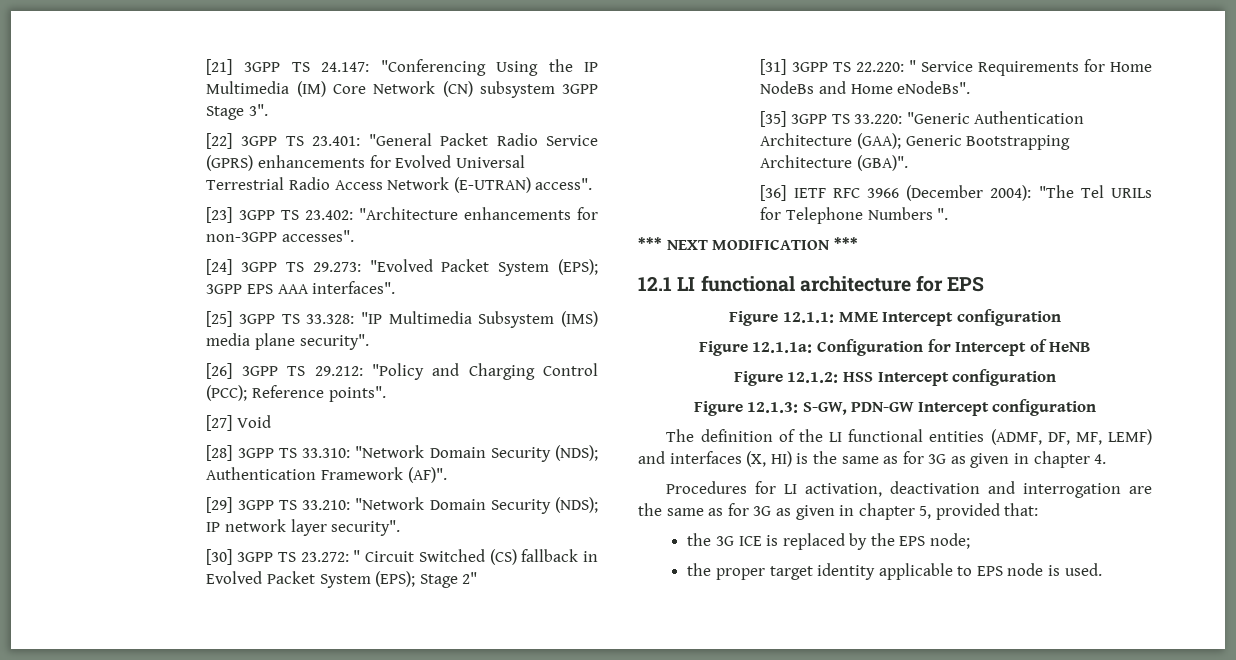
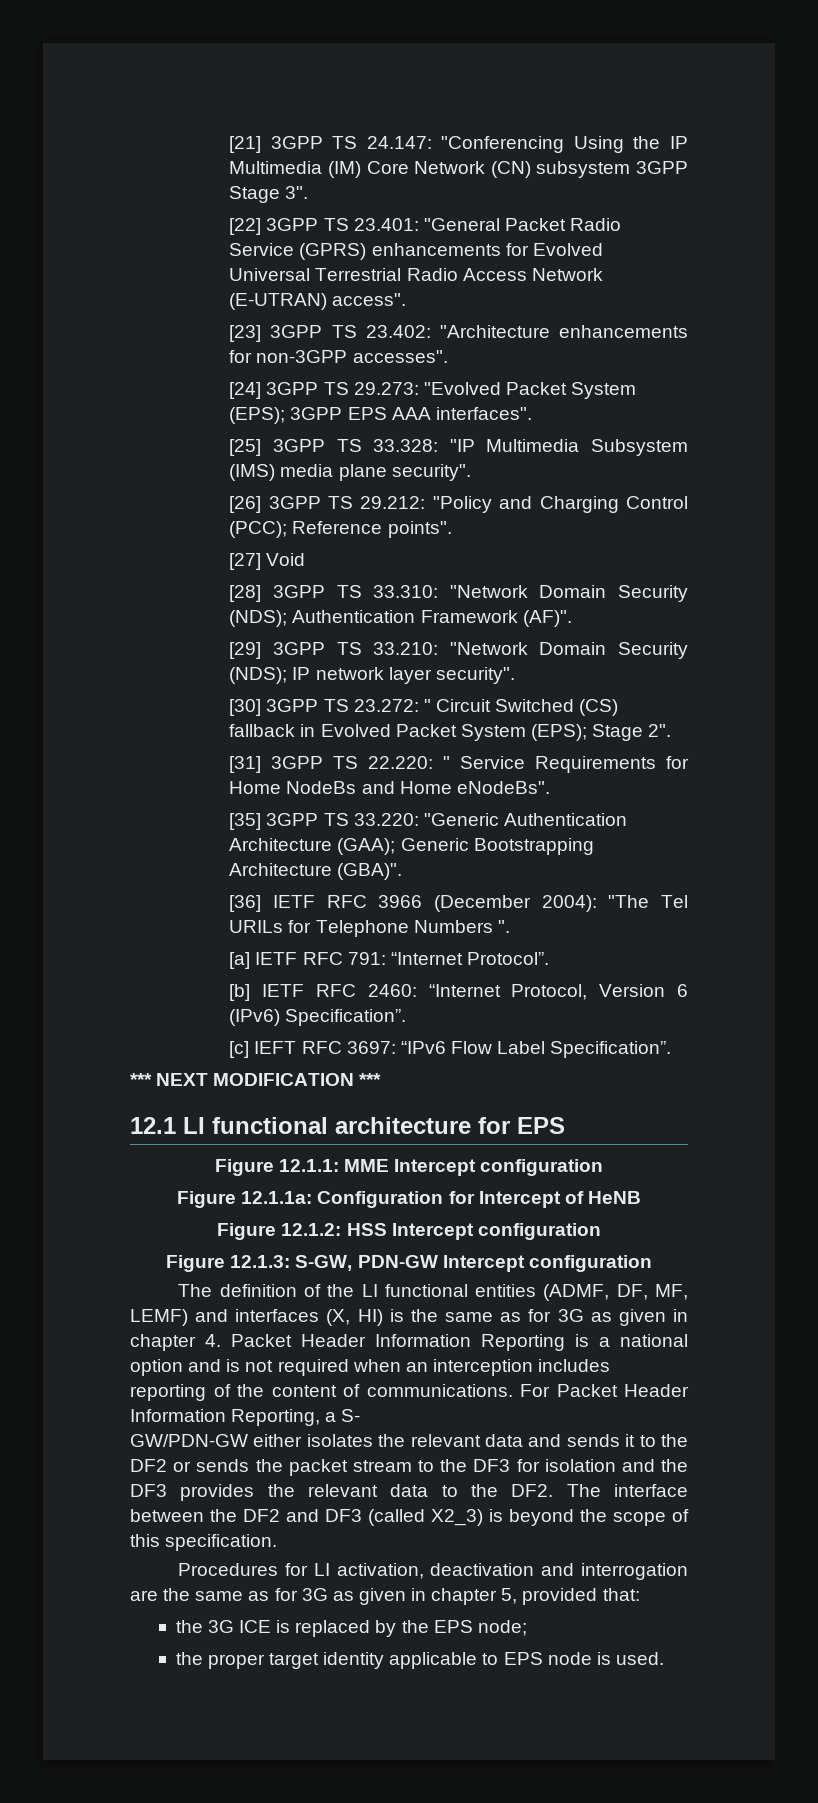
- [30] 3GPP TS 23.272: " Circuit Switched (CS) fallback in Evolved Packet System (EPS); Stage 2"
+ [30] 3GPP TS 23.272: " Circuit Switched (CS) fallback in Evolved Packet System (EPS); Stage 2".
+ [a] IETF RFC 791: “Internet Protocol”.
+ [b] IETF RFC 2460: “Internet Protocol, Version 6 (IPv6) Specification”.
+ [c] IEFT RFC 3697: “IPv6 Flow Label Specification”.
- The definition of the LI functional entities (ADMF, DF, MF, LEMF) and interfaces (X, HI) is the same as for 3G as given in chapter 4.
+ The definition of the LI functional entities (ADMF, DF, MF, LEMF) and interfaces (X, HI) is the same as for 3G as given in chapter 4. Packet Header Information Reporting is a national option and is not required when an interception includes reporting of the content of communications. For Packet Header Information Reporting, a S-
+ GW/PDN-GW either isolates the relevant data and sends it to the DF2 or sends the packet stream to the DF3 for isolation and the DF3 provides the relevant data to the DF2. The interface between the DF2 and DF3 (called X2_3) is beyond the scope of this specification.

